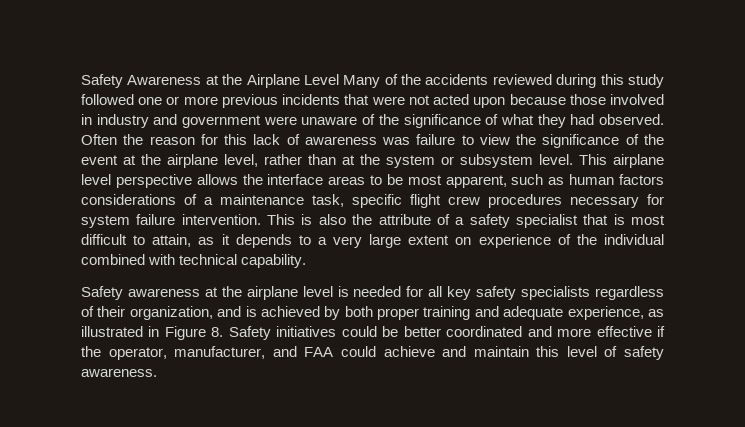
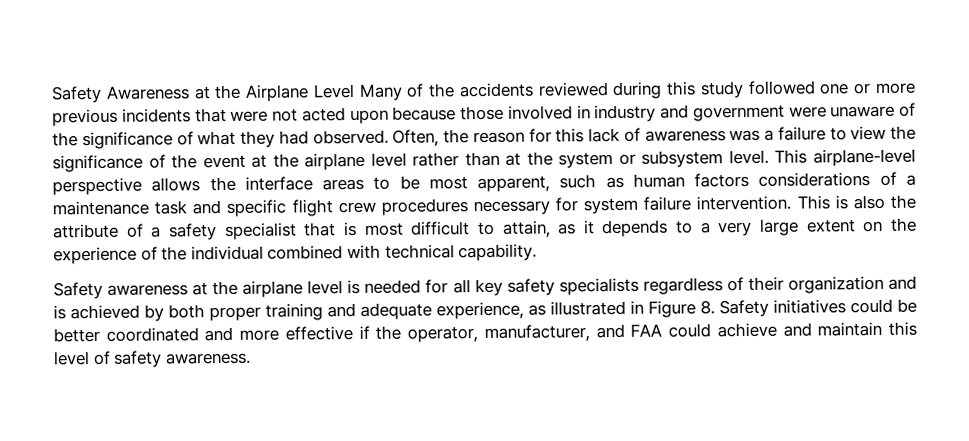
- Often the reason for this lack of awareness was failure to view the significance of the event at the airplane level, rather than at the system or subsystem level.
+ Often, the reason for this lack of awareness was a failure to view the significance of the event at the airplane level rather than at the system or subsystem level.
- This airplane level perspective allows the interface areas to be most apparent, such as human factors considerations of a maintenance task, specific flight crew procedures necessary for system failure intervention.
+ This airplane-level perspective allows the interface areas to be most apparent, such as human factors considerations of a maintenance task and specific flight crew procedures necessary for system failure intervention.
- This is also the attribute of a safety specialist that is most difficult to attain, as it depends to a very large extent on experience of the individual combined with technical capability.
+ This is also the attribute of a safety specialist that is most difficult to attain, as it depends to a very large extent on the experience of the individual combined with technical capability.
- Safety awareness at the airplane level is needed for all key safety specialists regardless of their organization, and is achieved by both proper training and adequate experience, as illustrated in Figure 8. Safety initiatives could be better coordinated and more effective if the operator, manufacturer, and FAA could achieve and maintain this level of safety awareness.
+ Safety awareness at the airplane level is needed for all key safety specialists regardless of their organization and is achieved by both proper training and adequate experience, as illustrated in Figure 8. Safety initiatives could be better coordinated and more effective if the operator, manufacturer, and FAA could achieve and maintain this level of safety awareness.

